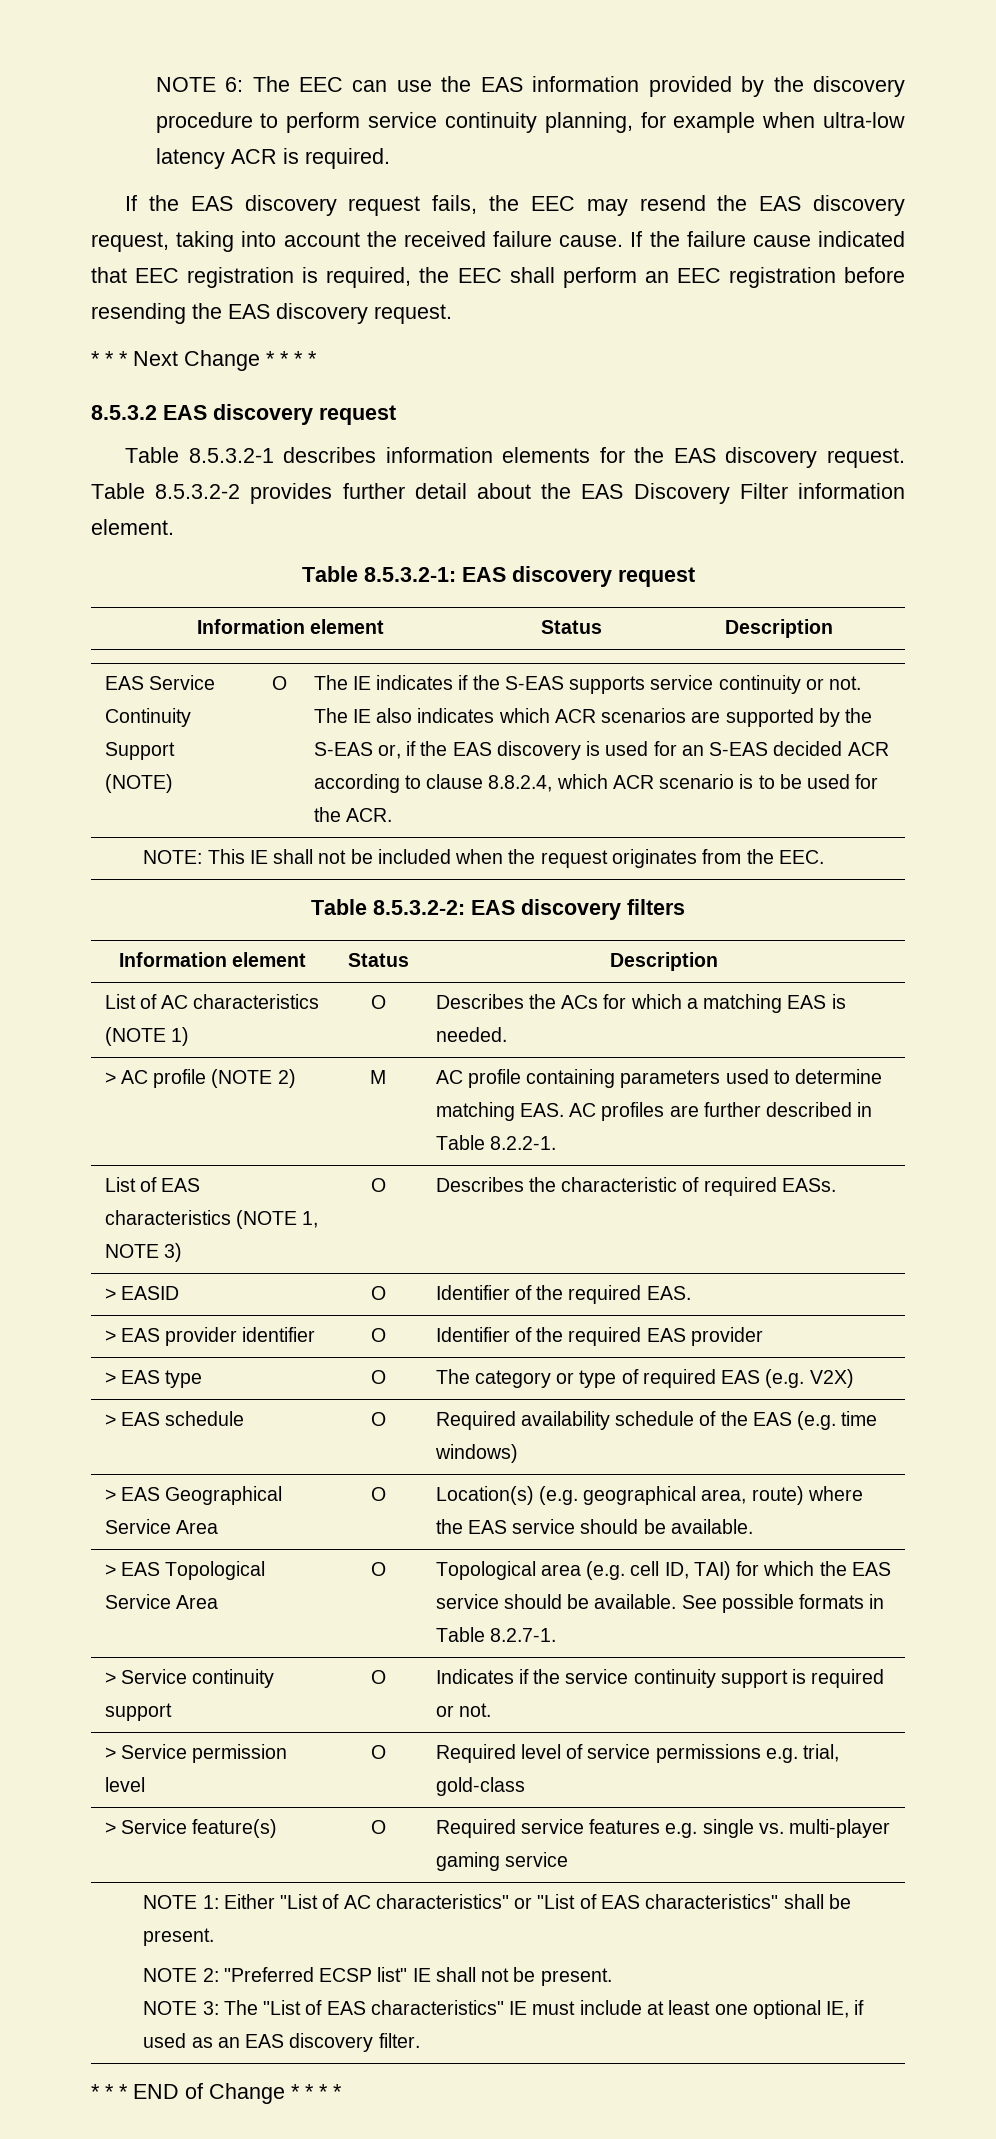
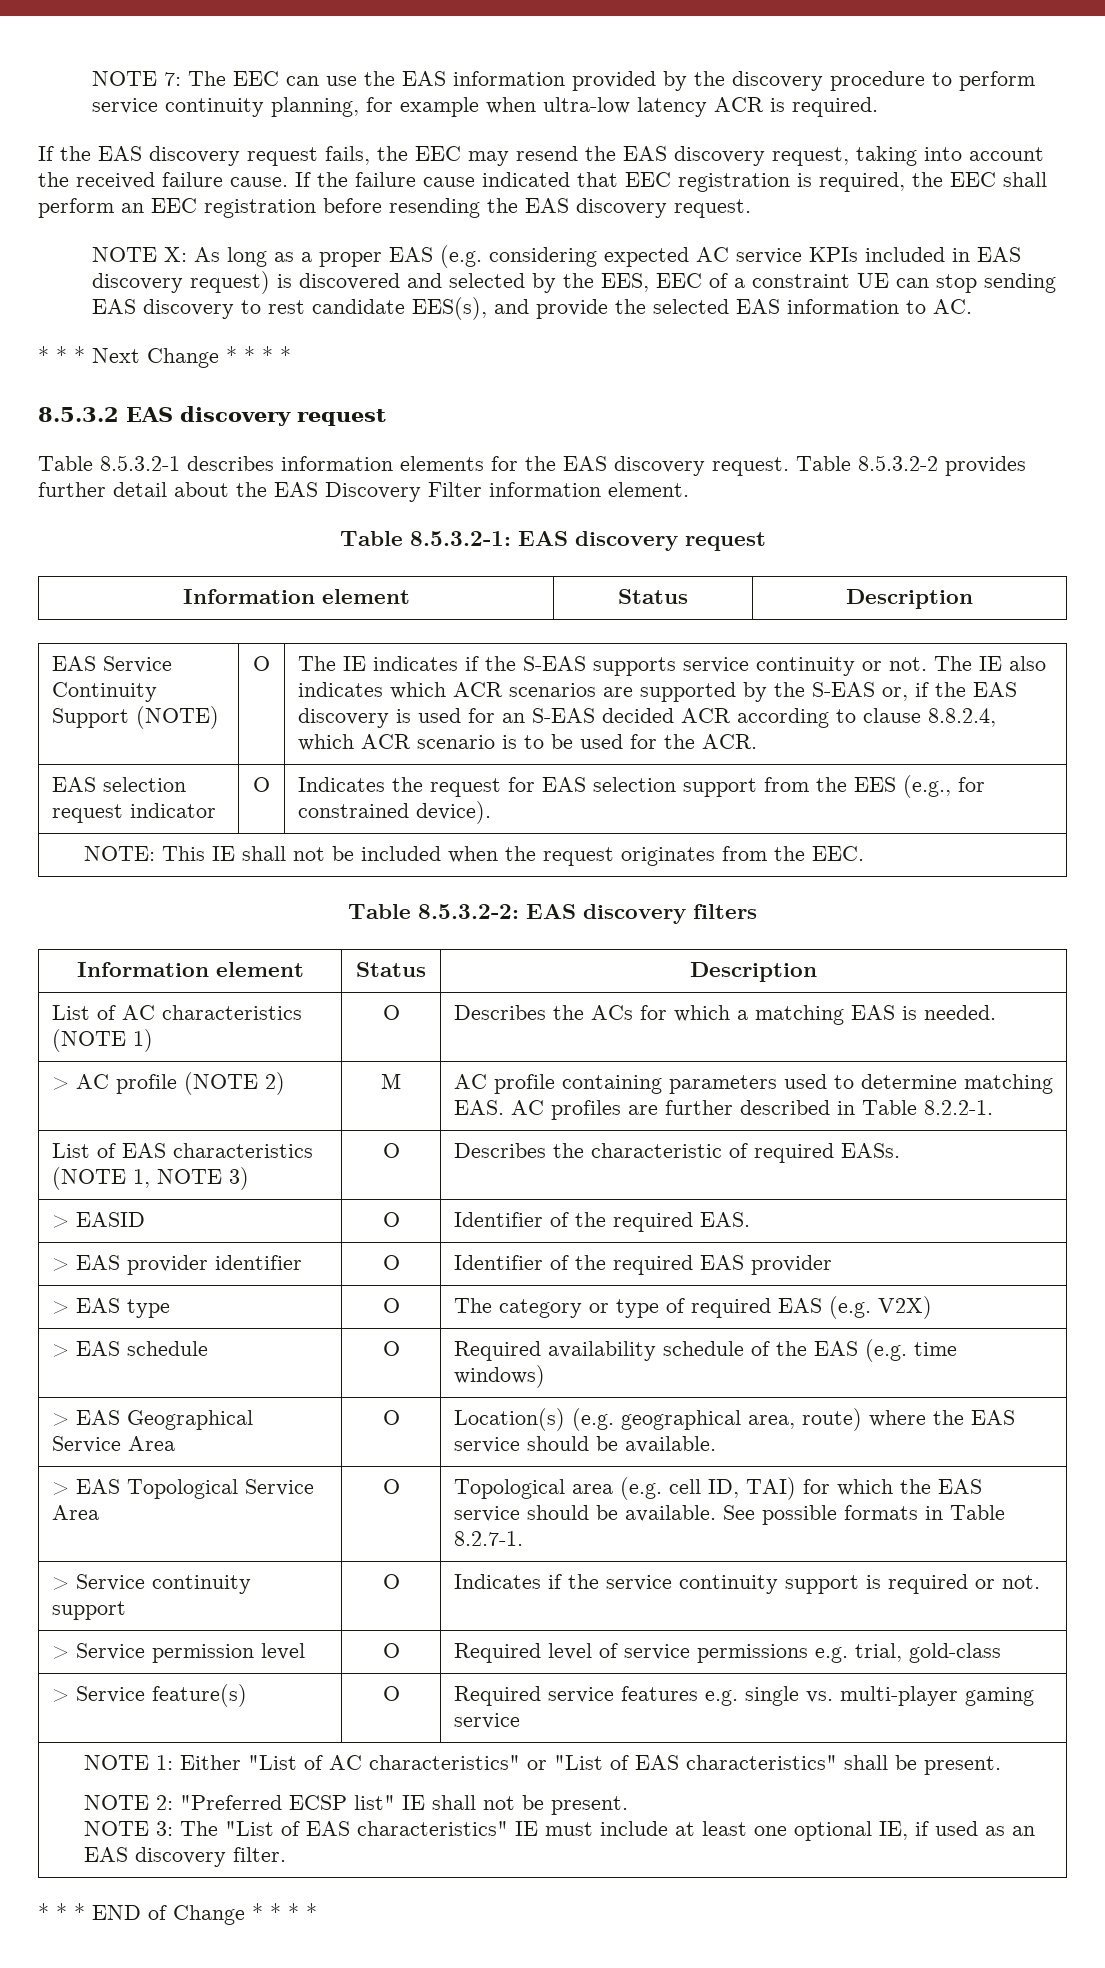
- NOTE 6: The EEC can use the EAS information provided by the discovery procedure to perform service continuity planning, for example when ultra-low latency ACR is required.
+ NOTE 7: The EEC can use the EAS information provided by the discovery procedure to perform service continuity planning, for example when ultra-low latency ACR is required.
+ NOTE X: As long as a proper EAS (e.g. considering expected AC service KPIs included in EAS discovery request) is discovered and selected by the EES, EEC of a constraint UE can stop sending EAS discovery to rest candidate EES(s), and provide the selected EAS information to AC.
+ EAS selection request indicator | O | Indicates the request for EAS selection support from the EES (e.g., for constrained device).

